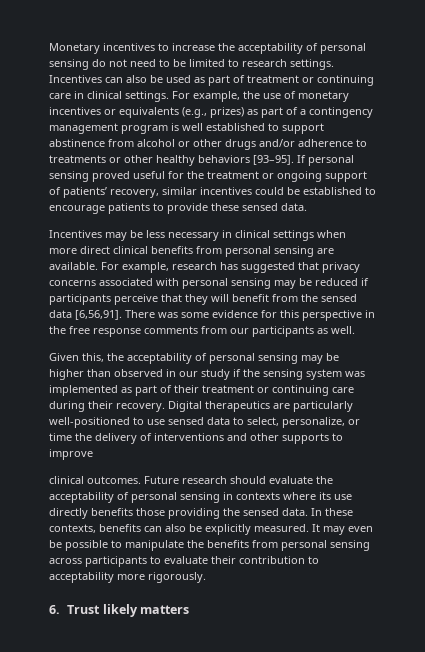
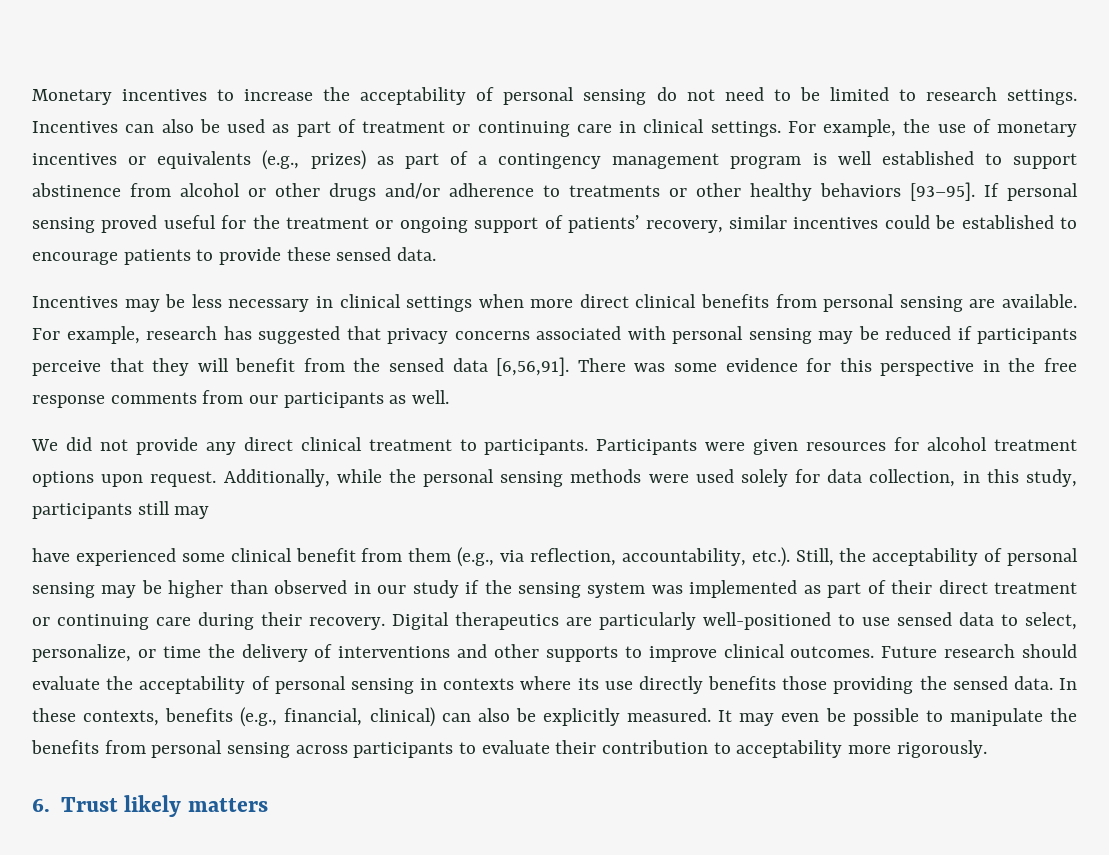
- Given this, the acceptability of personal sensing may be higher than observed in our study if the sensing system was implemented as part of their treatment or continuing care during their recovery.
+ We did not provide any direct clinical treatment to participants. Participants were given resources for alcohol treatment options upon request. Additionally, while the personal sensing methods were used solely for data collection, in this study, participants still may
+ have experienced some clinical benefit from them (e.g., via reflection, accountability, etc.). Still, the acceptability of personal sensing may be higher than observed in our study if the sensing system was implemented as part of their direct treatment or continuing care during their recovery.
- Digital therapeutics are particularly well-positioned to use sensed data to select, personalize, or time the delivery of interventions and other supports to improve
- clinical outcomes.
+ Digital therapeutics are particularly well-positioned to use sensed data to select, personalize, or time the delivery of interventions and other supports to improve clinical outcomes.
- In these contexts, benefits can also be explicitly measured.
+ In these contexts, benefits (e.g., financial, clinical) can also be explicitly measured.

